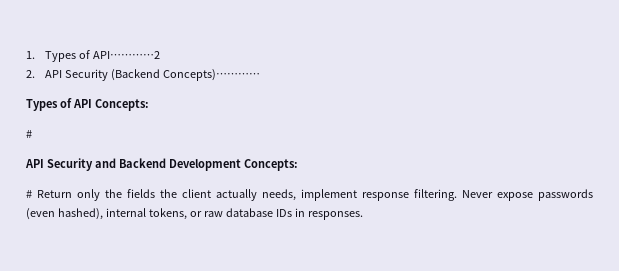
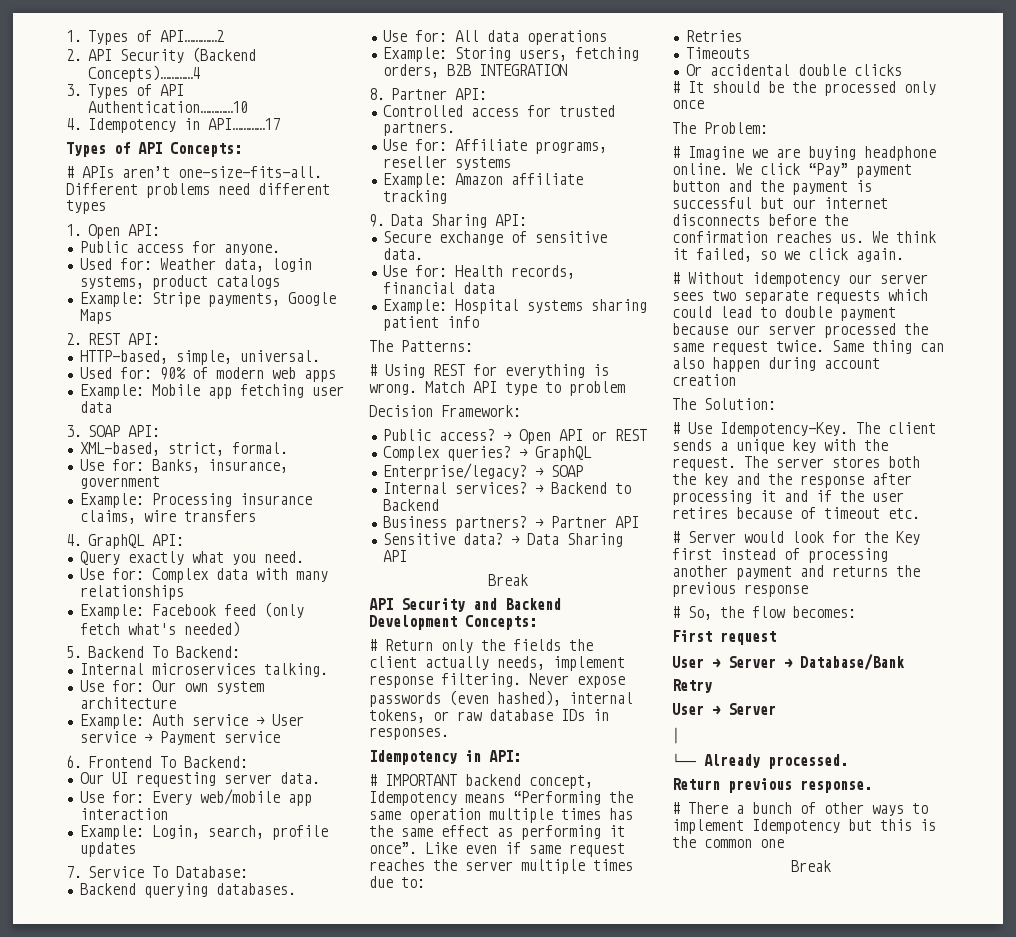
- 2. API Security (Backend Concepts)…………
+ 2. API Security (Backend Concepts)…………4
+ 3. Types of API Authentication…………10
+ 4. Idempotency in API…………17
  Types of API Concepts:
- #
+ # APIs aren’t one-size-fits-all. Different problems need different types
+ 1. Open API:
+ Public access for anyone.
+ Used for: Weather data, login systems, product catalogs
+ Example: Stripe payments, Google Maps
+ 2. REST API:
+ HTTP-based, simple, universal.
+ Used for: 90% of modern web apps
+ Example: Mobile app fetching user data
+ 3. SOAP API:
+ XML-based, strict, formal.
+ Use for: Banks, insurance, government
+ Example: Processing insurance claims, wire transfers
+ 4. GraphQL API:
+ Query exactly what you need.
+ Use for: Complex data with many relationships
+ Example: Facebook feed (only fetch what's needed)
+ 5. Backend To Backend:
+ Internal microservices talking.
+ Use for: Our own system architecture
+ Example: Auth service → User service → Payment service
+ 6. Frontend To Backend:
+ Our UI requesting server data.
+ Use for: Every web/mobile app interaction
+ Example: Login, search, profile updates
+ 7. Service To Database:
+ Backend querying databases.
+ Use for: All data operations
+ Example: Storing users, fetching orders, B2B INTEGRATION
+ 8. Partner API:
+ Controlled access for trusted partners.
+ Use for: Affiliate programs, reseller systems
+ Example: Amazon affiliate tracking
+ 9. Data Sharing API:
+ Secure exchange of sensitive data.
+ Use for: Health records, financial data
+ Example: Hospital systems sharing patient info
+ The Patterns:
+ # Using REST for everything is wrong. Match API type to problem
+ Decision Framework:
+ Public access? → Open API or REST
+ Complex queries? → GraphQL
+ Enterprise/legacy? → SOAP
+ Internal services? → Backend to Backend
+ Business partners? → Partner API
+ Sensitive data? → Data Sharing API
+ Break
+ Idempotency in API:
+ # IMPORTANT backend concept, Idempotency means “Performing the same operation multiple times has the same effect as performing it once”. Like even if same request reaches the server multiple times due to:
+ Retries
+ Timeouts
+ Or accidental double clicks
+ # It should be the processed only once
+ The Problem:
+ # Imagine we are buying headphone online. We click “Pay” payment button and the payment is successful but our internet disconnects before the confirmation reaches us. We think it failed, so we click again.
+ # Without idempotency our server sees two separate requests which could lead to double payment because our server processed the same request twice. Same thing can also happen during account creation
+ The Solution:
+ # Use Idempotency-Key. The client sends a unique key with the request. The server stores both the key and the response after processing it and if the user retires because of timeout etc.
+ # Server would look for the Key first instead of processing another payment and returns the previous response
+ # So, the flow becomes:
+ First request
+ User → Server → Database/Bank
+ Retry
+ User → Server
+ │
+ └── Already processed.
+ Return previous response.
+ # There a bunch of other ways to implement Idempotency but this is the common one
+ Break

